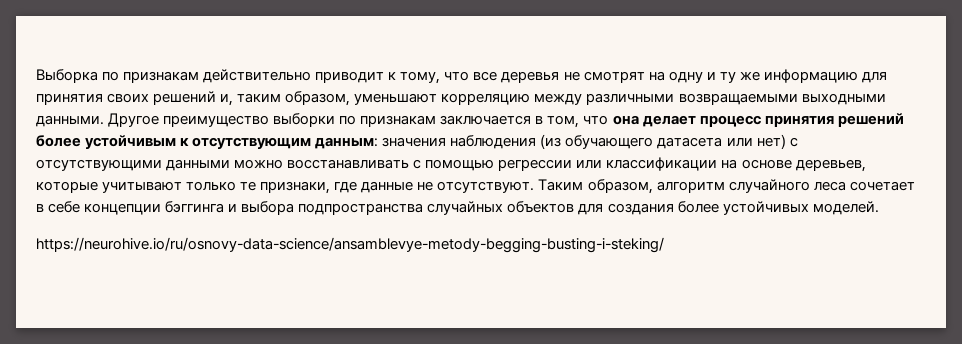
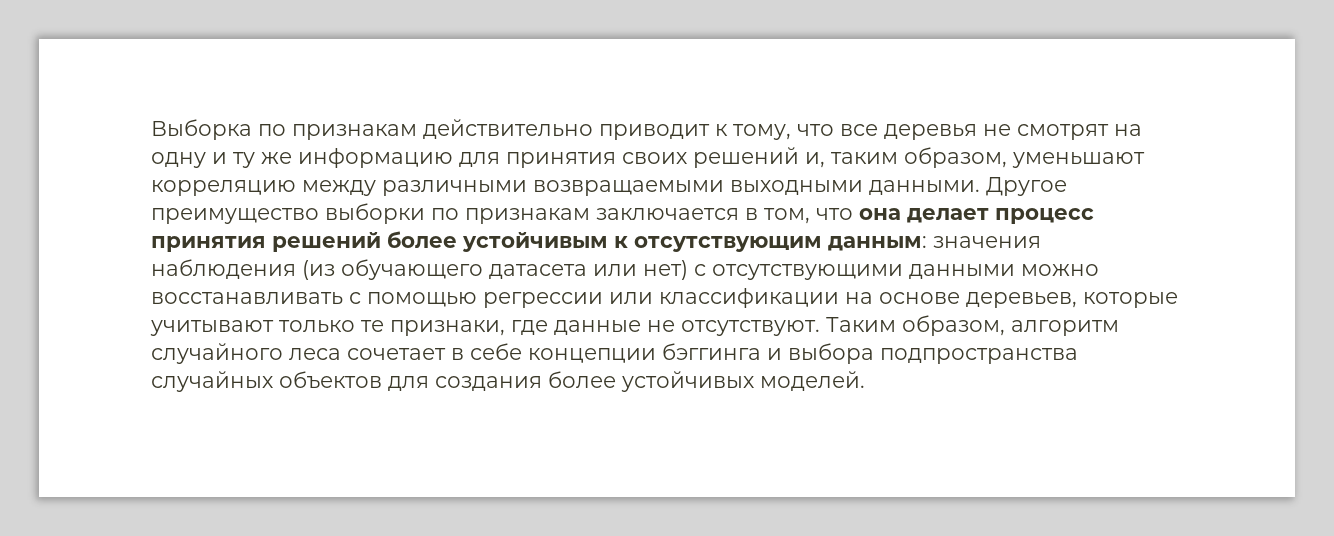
- https://neurohive.io/ru/osnovy-data-science/ansamblevye-metody-begging-busting-i-steking/

